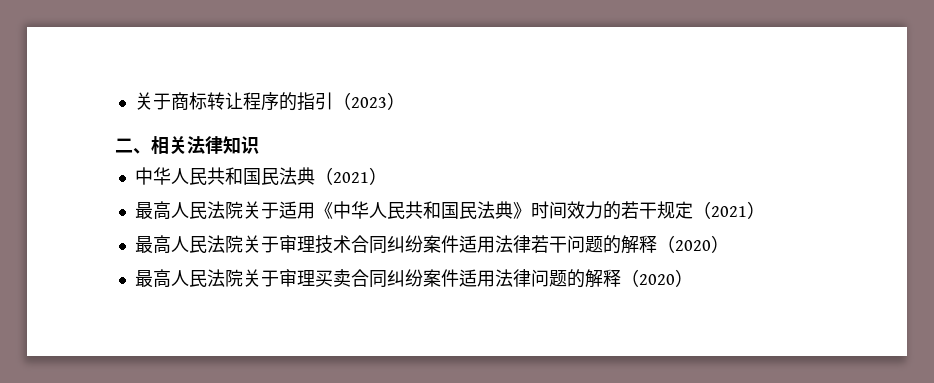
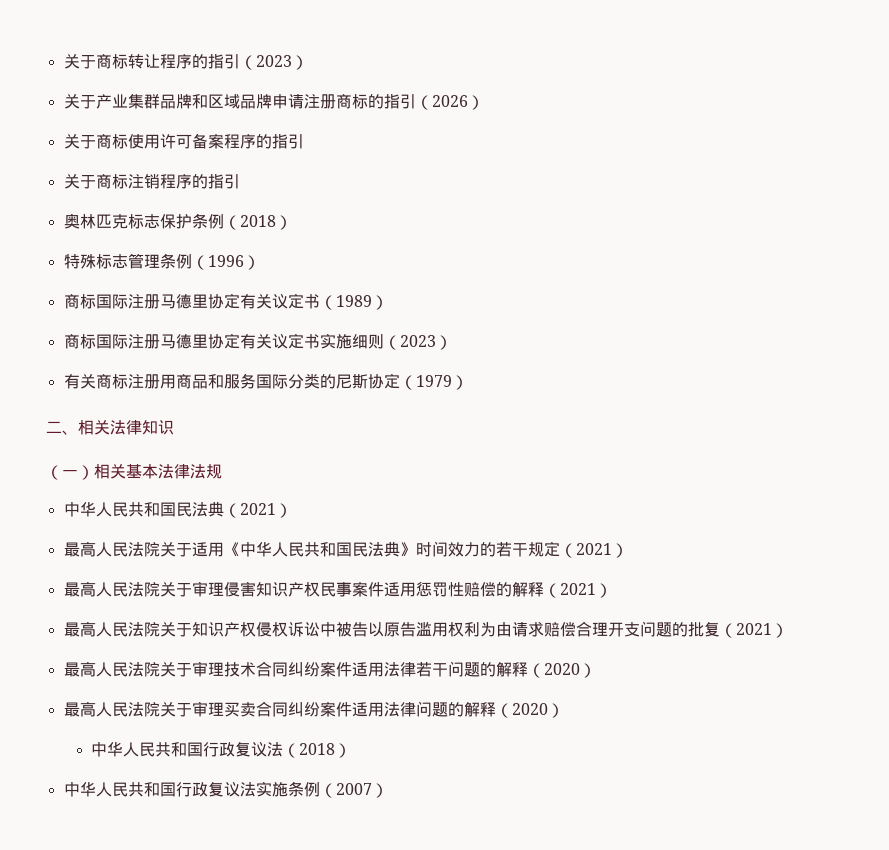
+ 关于产业集群品牌和区域品牌申请注册商标的指引（2026）
+ 关于商标使用许可备案程序的指引
+ 关于商标注销程序的指引
+ 奥林匹克标志保护条例（2018）
+ 特殊标志管理条例（1996）
+ 商标国际注册马德里协定有关议定书（1989）
+ 商标国际注册马德里协定有关议定书实施细则（2023）
+ 有关商标注册用商品和服务国际分类的尼斯协定（1979）
+ （一）相关基本法律法规
+ 最高人民法院关于审理侵害知识产权民事案件适用惩罚性赔偿的解释（2021）
+ 最高人民法院关于知识产权侵权诉讼中被告以原告滥用权利为由请求赔偿合理开支问题的批复（2021）
+ 中华人民共和国行政复议法（2018）
+ 中华人民共和国行政复议法实施条例（2007）

